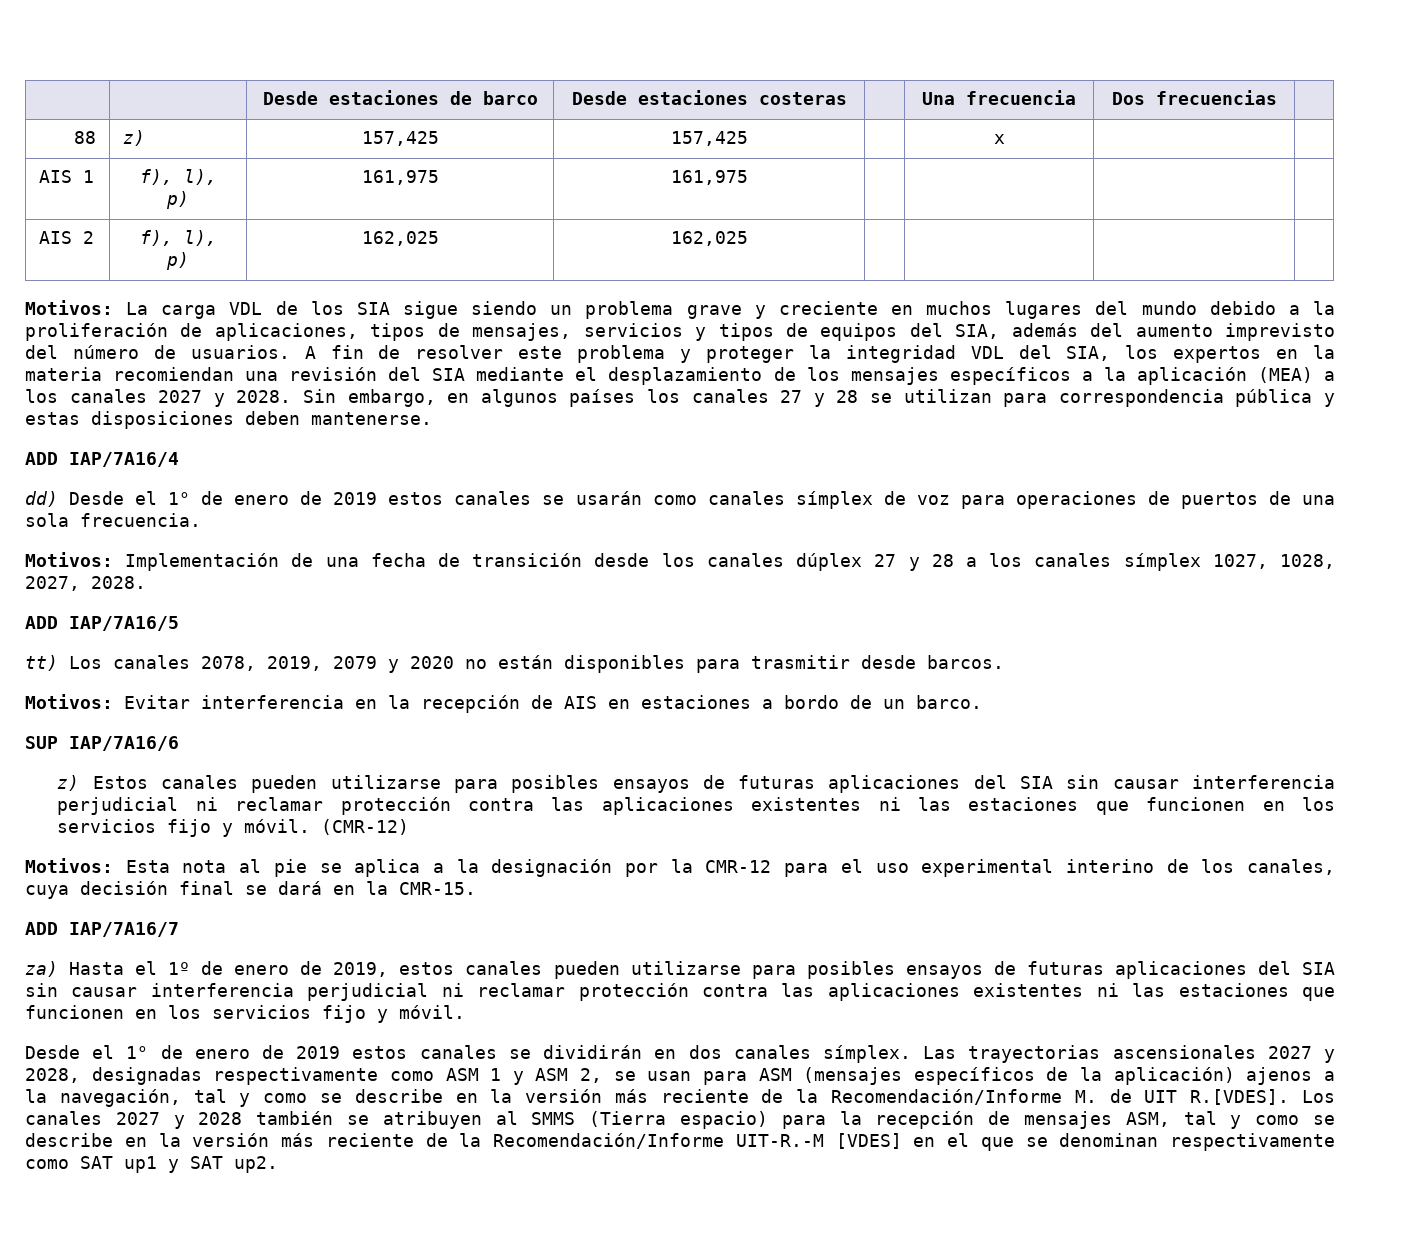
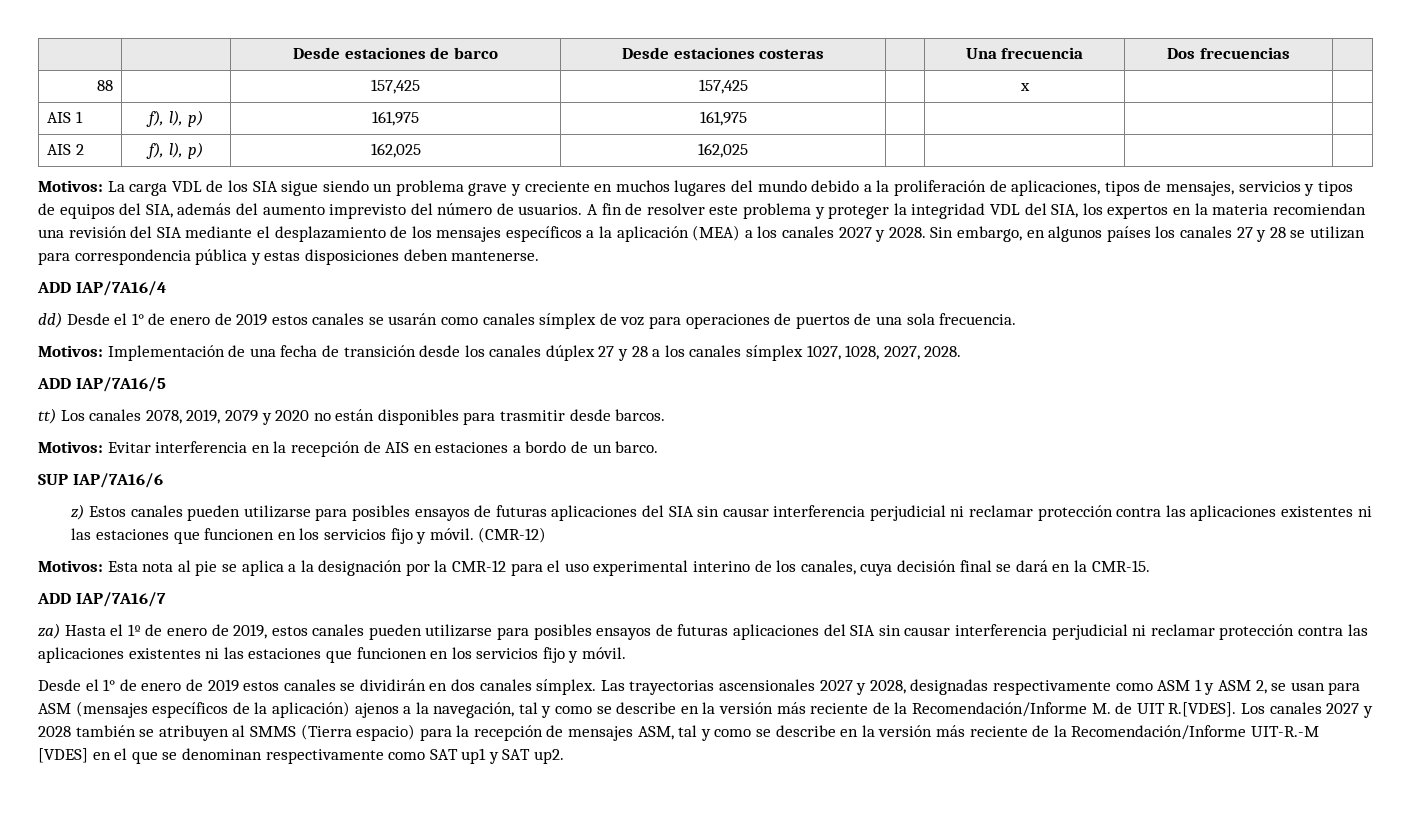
- 88 | z) | 157,425 | 157,425 | | x | |
+ 88 | | 157,425 | 157,425 | | x | |

